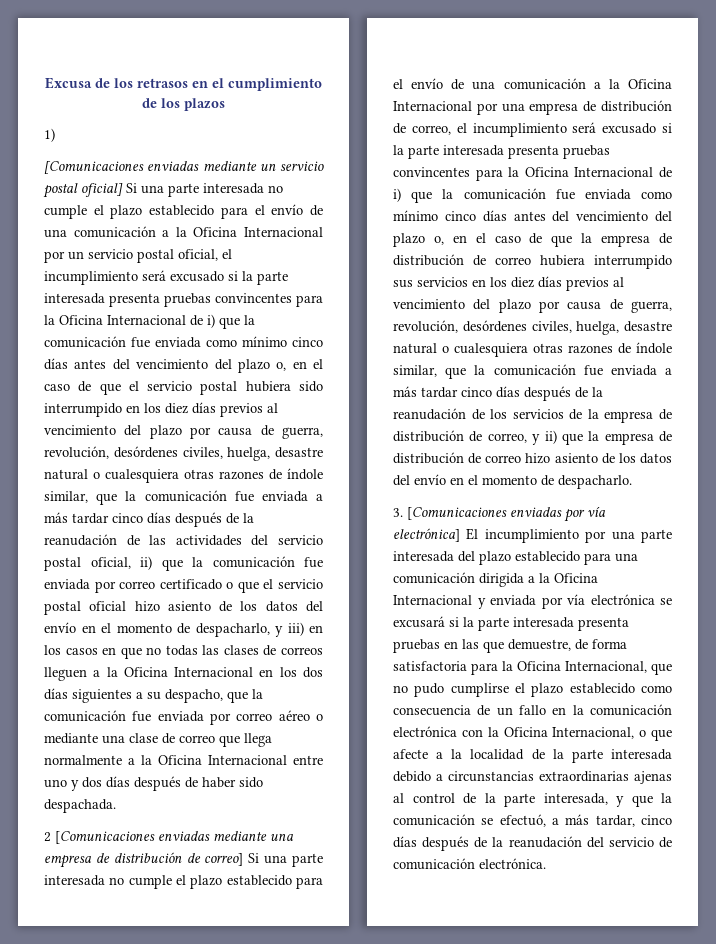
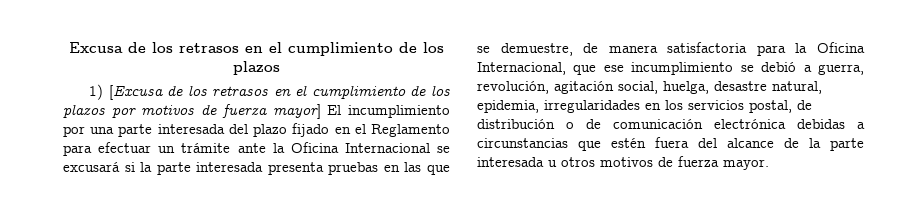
- 1)
- [Comunicaciones enviadas mediante un servicio postal oficial] Si una parte interesada no cumple el plazo establecido para el envío de una comunicación a la Oficina Internacional por un servicio postal oficial, el incumplimiento será excusado si la parte interesada presenta pruebas convincentes para la Oficina Internacional de i) que la comunicación fue enviada como mínimo cinco días antes del vencimiento del plazo o, en el caso de que el servicio postal hubiera sido interrumpido en los diez días previos al vencimiento del plazo por causa de guerra, revolución, desórdenes civiles, huelga, desastre natural o cualesquiera otras razones de índole similar, que la comunicación fue enviada a más tardar cinco días después de la reanudación de las actividades del servicio postal oficial, ii) que la comunicación fue enviada por correo certificado o que el servicio postal oficial hizo asiento de los datos del envío en el momento de despacharlo, y iii) en los casos en que no todas las clases de correos lleguen a la Oficina Internacional en los dos días siguientes a su despacho, que la comunicación fue enviada por correo aéreo o mediante una clase de correo que llega normalmente a la Oficina Internacional entre uno y dos días después de haber sido despachada.
- 2 [Comunicaciones enviadas mediante una empresa de distribución de correo] Si una parte interesada no cumple el plazo establecido para el envío de una comunicación a la Oficina Internacional por una empresa de distribución de correo, el incumplimiento será excusado si la parte interesada presenta pruebas convincentes para la Oficina Internacional de i) que la comunicación fue enviada como mínimo cinco días antes del vencimiento del plazo o, en el caso de que la empresa de distribución de correo hubiera interrumpido sus servicios en los diez días previos al vencimiento del plazo por causa de guerra, revolución, desórdenes civiles, huelga, desastre natural o cualesquiera otras razones de índole similar, que la comunicación fue enviada a más tardar cinco días después de la reanudación de los servicios de la empresa de distribución de correo, y ii) que la empresa de distribución de correo hizo asiento de los datos del envío en el momento de despacharlo.
- 3. [Comunicaciones enviadas por vía electrónica] El incumplimiento por una parte interesada del plazo establecido para una comunicación dirigida a la Oficina Internacional y enviada por vía electrónica se excusará si la parte interesada presenta pruebas en las que demuestre, de forma satisfactoria para la Oficina Internacional, que no pudo cumplirse el plazo establecido como consecuencia de un fallo en la comunicación electrónica con la Oficina Internacional, o que afecte a la localidad de la parte interesada debido a circunstancias extraordinarias ajenas al control de la parte interesada, y que la comunicación se efectuó, a más tardar, cinco días después de la reanudación del servicio de comunicación electrónica.
+ 1) [Excusa de los retrasos en el cumplimiento de los plazos por motivos de fuerza mayor] El incumplimiento por una parte interesada del plazo fijado en el Reglamento para efectuar un trámite ante la Oficina Internacional se excusará si la parte interesada presenta pruebas en las que se demuestre, de manera satisfactoria para la Oficina Internacional, que ese incumplimiento se debió a guerra, revolución, agitación social, huelga, desastre natural, epidemia, irregularidades en los servicios postal, de distribución o de comunicación electrónica debidas a circunstancias que estén fuera del alcance de la parte interesada u otros motivos de fuerza mayor.

